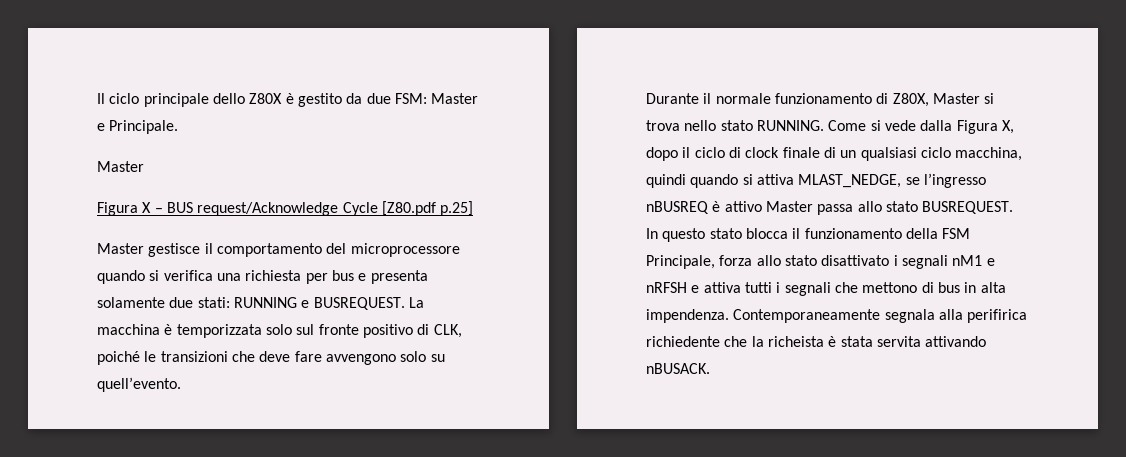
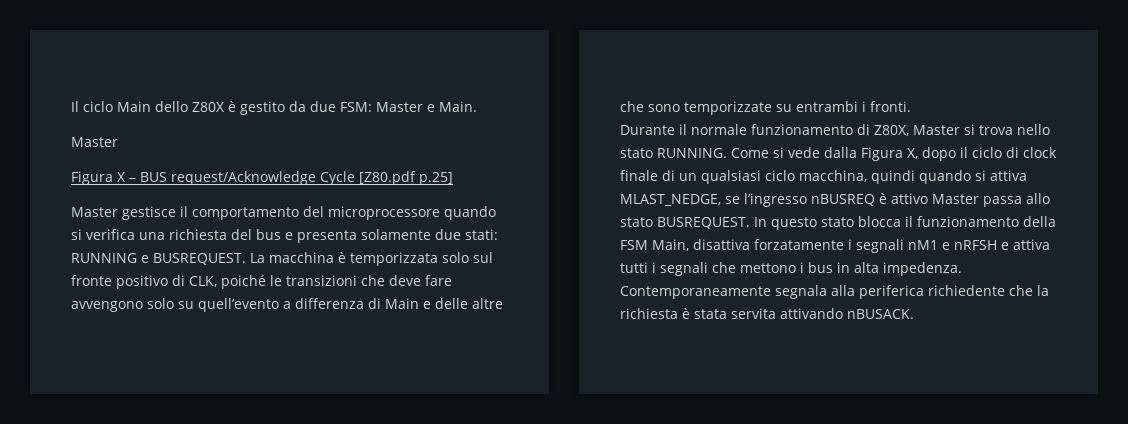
- Il ciclo principale dello Z80X è gestito da due FSM: Master e Principale.
+ Il ciclo Main dello Z80X è gestito da due FSM: Master e Main.
- Master gestisce il comportamento del microprocessore quando si verifica una richiesta per bus e presenta solamente due stati: RUNNING e BUSREQUEST.
+ Master gestisce il comportamento del microprocessore quando si verifica una richiesta del bus e presenta solamente due stati: RUNNING e BUSREQUEST.
- La macchina è temporizzata solo sul fronte positivo di CLK, poiché le transizioni che deve fare avvengono solo su quell’evento.
+ La macchina è temporizzata solo sul fronte positivo di CLK, poiché le transizioni che deve fare avvengono solo su quell’evento a differenza di Main e delle altre che sono temporizzate su entrambi i fronti.
- In questo stato blocca il funzionamento della FSM Principale, forza allo stato disattivato i segnali nM1 e nRFSH e attiva tutti i segnali che mettono di bus in alta impendenza.
+ In questo stato blocca il funzionamento della FSM Main, disattiva forzatamente i segnali nM1 e nRFSH e attiva tutti i segnali che mettono i bus in alta impedenza.
- Contemporaneamente segnala alla perifirica richiedente che la richeista è stata servita attivando nBUSACK.
+ Contemporaneamente segnala alla periferica richiedente che la richiesta è stata servita attivando nBUSACK.

